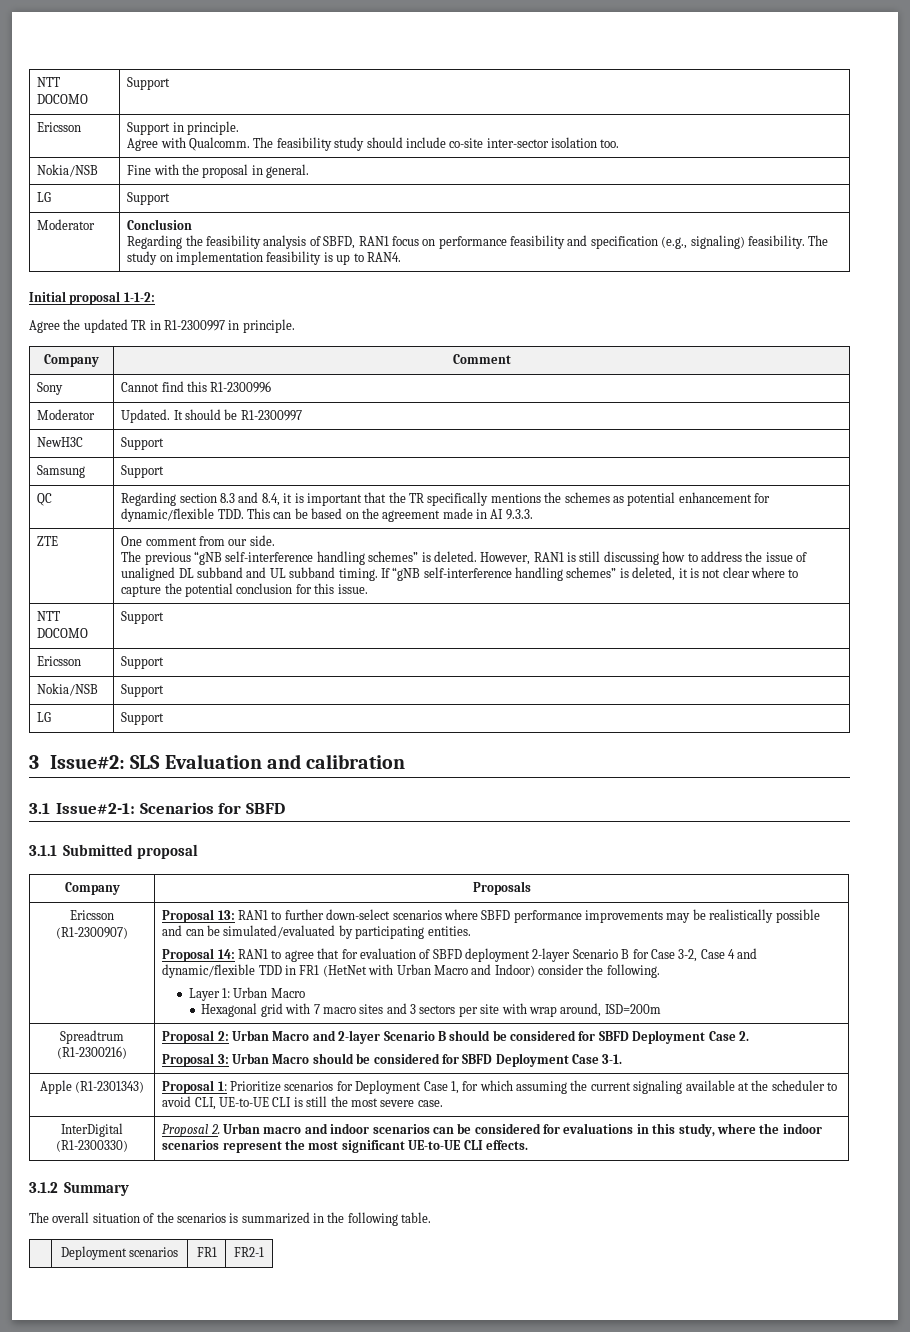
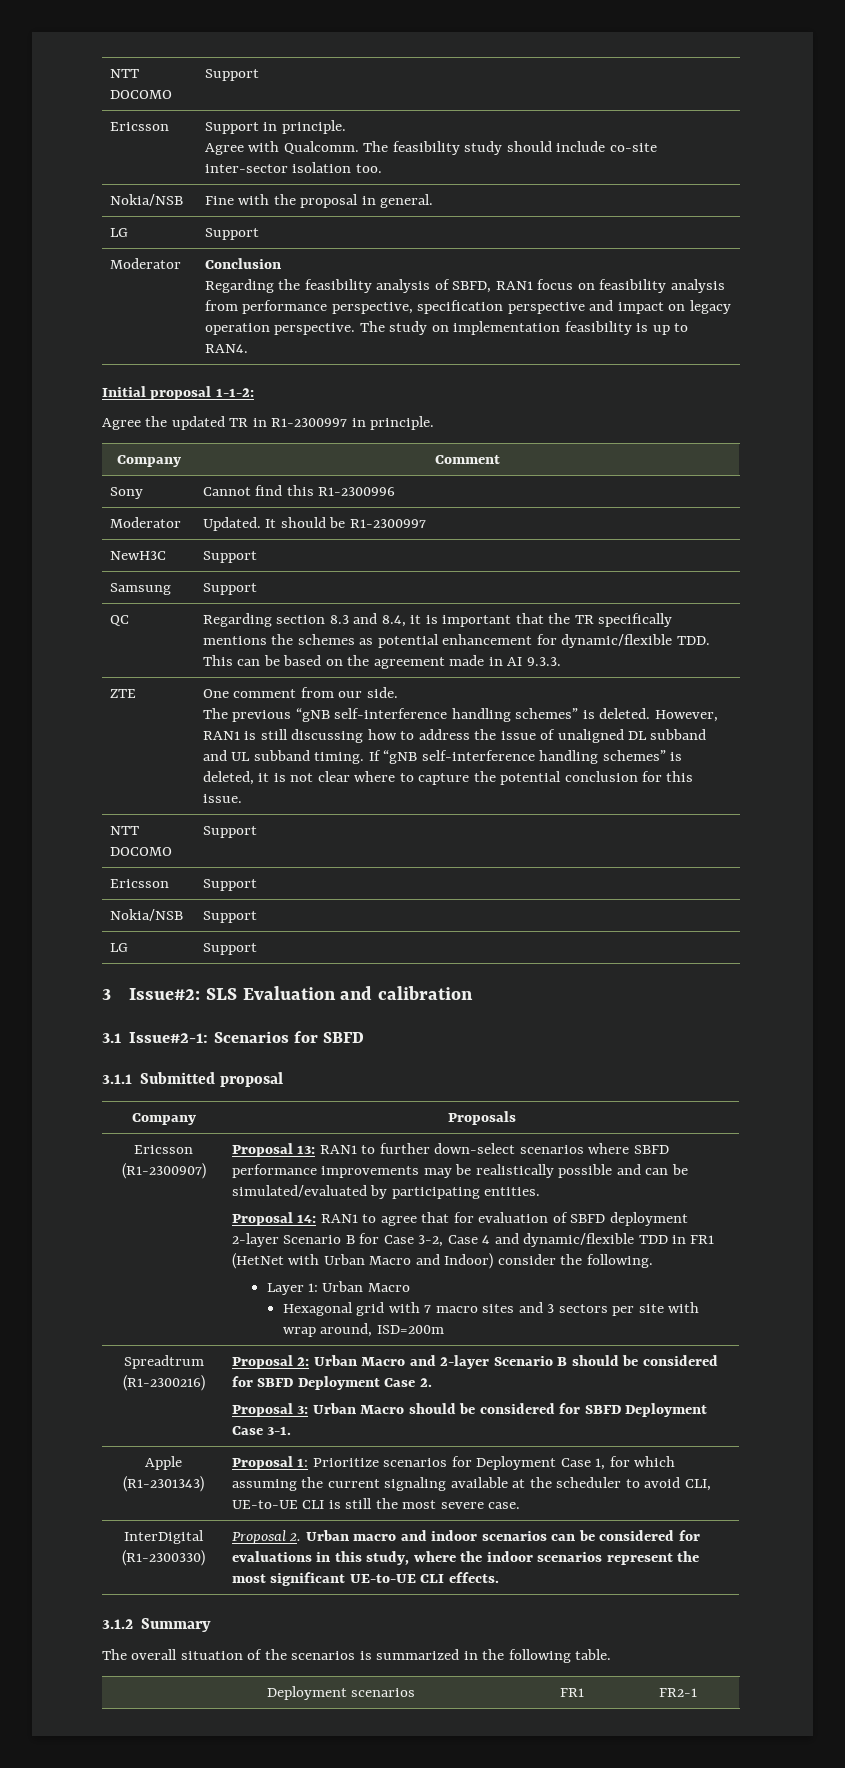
  Moderator | Conclusion
- Regarding the feasibility analysis of SBFD, RAN1 focus on performance feasibility and specification (e.g., signaling) feasibility. The study on implementation feasibility is up to RAN4.
+ Regarding the feasibility analysis of SBFD, RAN1 focus on feasibility analysis from performance perspective, specification perspective and impact on legacy operation perspective. The study on implementation feasibility is up to RAN4.

